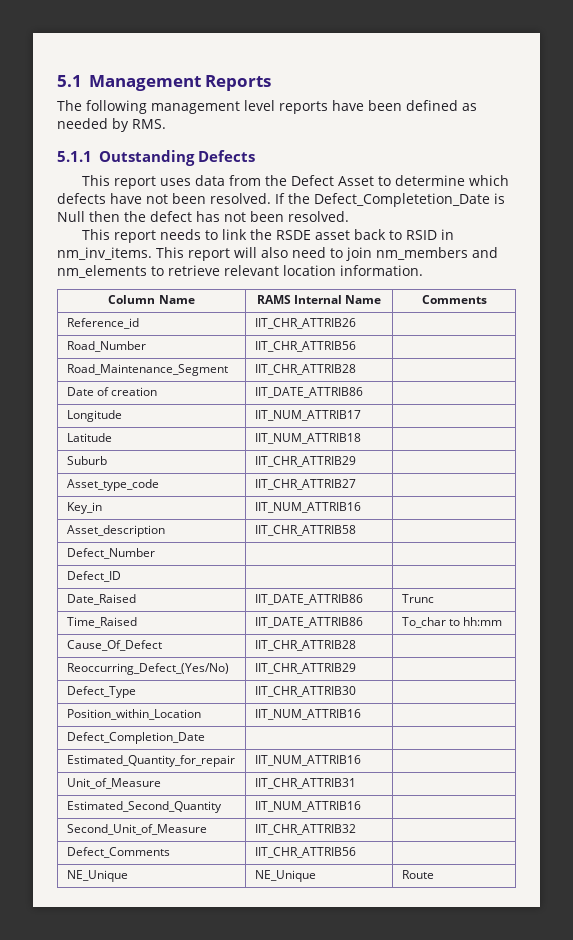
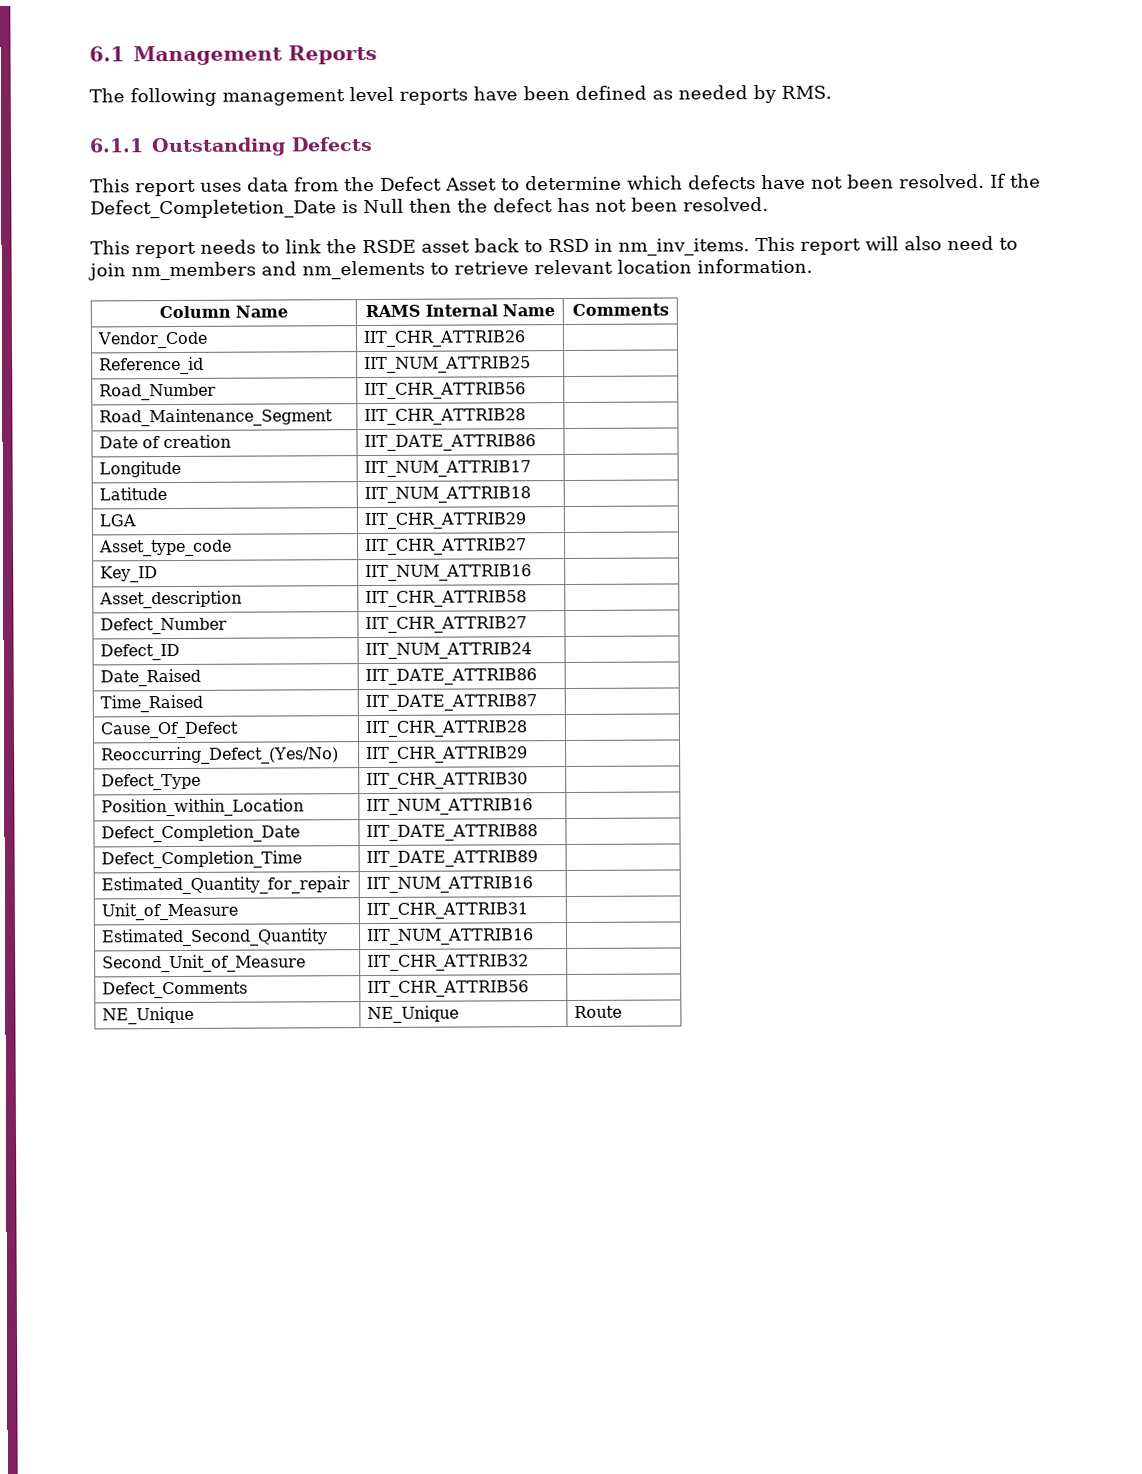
- 5.1 Management Reports
+ 6.1 Management Reports
- 5.1.1 Outstanding Defects
+ 6.1.1 Outstanding Defects
- This report needs to link the RSDE asset back to RSID in nm_inv_items.
+ This report needs to link the RSDE asset back to RSD in nm_inv_items.
+ Vendor_Code | IIT_CHR_ATTRIB26 |
- Reference_id | IIT_CHR_ATTRIB26 |
+ Reference_id | IIT_NUM_ATTRIB25 |
- Suburb | IIT_CHR_ATTRIB29 |
+ LGA | IIT_CHR_ATTRIB29 |
- Key_in | IIT_NUM_ATTRIB16 |
+ Key_ID | IIT_NUM_ATTRIB16 |
- Defect_Number | |
+ Defect_Number | IIT_CHR_ATTRIB27 |
- Defect_ID | |
+ Defect_ID | IIT_NUM_ATTRIB24 |
- Date_Raised | IIT_DATE_ATTRIB86 | Trunc
+ Date_Raised | IIT_DATE_ATTRIB86 |
- Time_Raised | IIT_DATE_ATTRIB86 | To_char to hh:mm
+ Time_Raised | IIT_DATE_ATTRIB87 |
- Defect_Completion_Date | |
+ Defect_Completion_Date | IIT_DATE_ATTRIB88 |
+ Defect_Completion_Time | IIT_DATE_ATTRIB89 |

